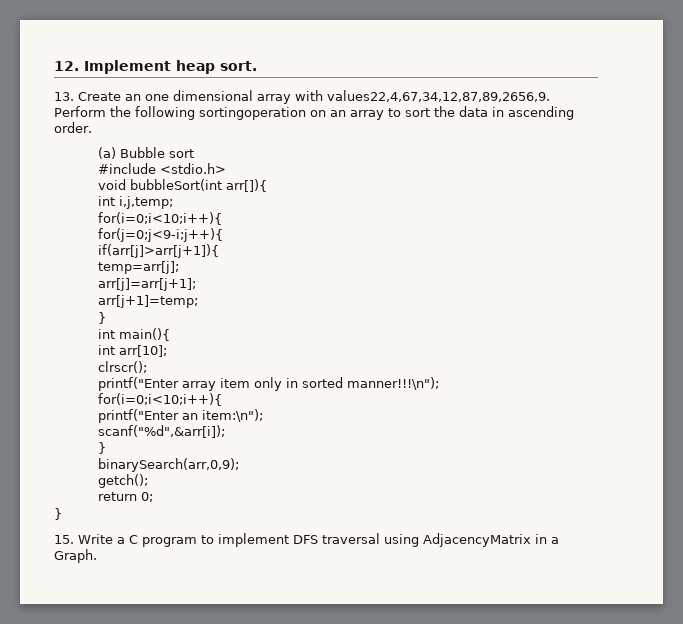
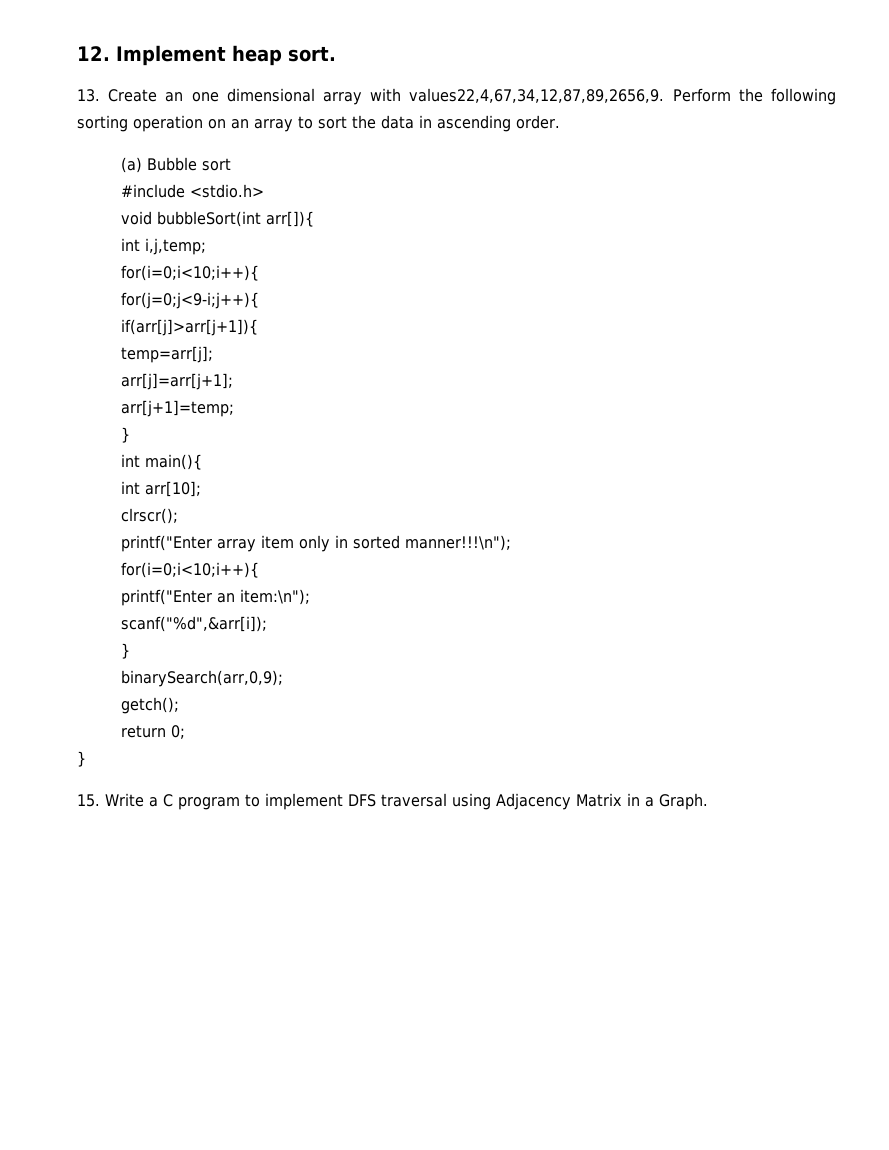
- Perform the following sortingoperation on an array to sort the data in ascending order.
+ Perform the following sorting operation on an array to sort the data in ascending order.
- 15. Write a C program to implement DFS traversal using AdjacencyMatrix in a Graph.
+ 15. Write a C program to implement DFS traversal using Adjacency Matrix in a Graph.

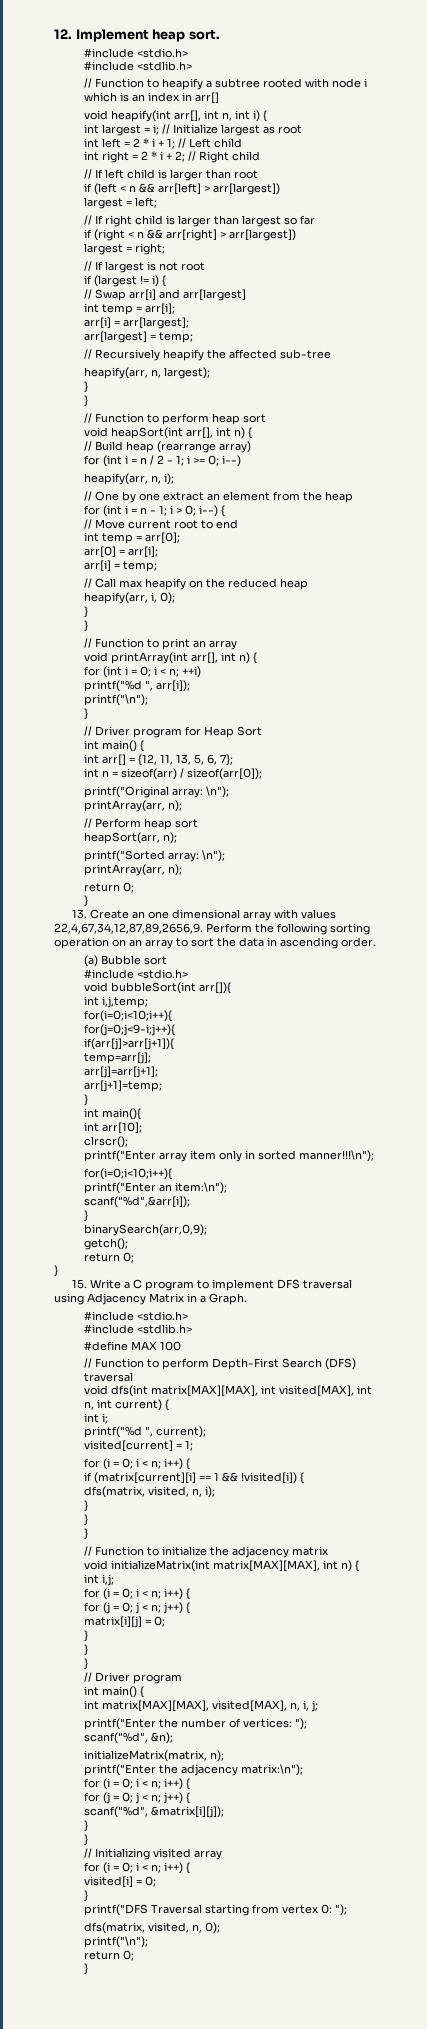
  12. Implement heap sort.
+ #include <stdio.h>
+ #include <stdlib.h>
+ // Function to heapify a subtree rooted with node i which is an index in arr[]
+ void heapify(int arr[], int n, int i) {
+ int largest = i; // Initialize largest as root
+ int left = 2 * i + 1; // Left child
+ int right = 2 * i + 2; // Right child
+ // If left child is larger than root
+ if (left < n && arr[left] > arr[largest])
+ largest = left;
+ // If right child is larger than largest so far
+ if (right < n && arr[right] > arr[largest])
+ largest = right;
+ // If largest is not root
+ if (largest != i) {
+ // Swap arr[i] and arr[largest]
+ int temp = arr[i];
+ arr[i] = arr[largest];
+ arr[largest] = temp;
+ // Recursively heapify the affected sub-tree
+ heapify(arr, n, largest);
+ }
+ }
+ // Function to perform heap sort
+ void heapSort(int arr[], int n) {
+ // Build heap (rearrange array)
+ for (int i = n / 2 - 1; i >= 0; i--)
+ heapify(arr, n, i);
+ // One by one extract an element from the heap
+ for (int i = n - 1; i > 0; i--) {
+ // Move current root to end
+ int temp = arr[0];
+ arr[0] = arr[i];
+ arr[i] = temp;
+ // Call max heapify on the reduced heap
+ heapify(arr, i, 0);
+ }
+ }
+ // Function to print an array
+ void printArray(int arr[], int n) {
+ for (int i = 0; i < n; ++i)
+ printf("%d ", arr[i]);
+ printf("\n");
+ }
+ // Driver program for Heap Sort
+ int main() {
+ int arr[] = {12, 11, 13, 5, 6, 7};
+ int n = sizeof(arr) / sizeof(arr[0]);
+ printf("Original array: \n");
+ printArray(arr, n);
+ // Perform heap sort
+ heapSort(arr, n);
+ printf("Sorted array: \n");
+ printArray(arr, n);
+ return 0;
+ }
- 13. Create an one dimensional array with values22,4,67,34,12,87,89,2656,9.
+ 13. Create an one dimensional array with values 22,4,67,34,12,87,89,2656,9.
  15. Write a C program to implement DFS traversal using Adjacency Matrix in a Graph.
+ #include <stdio.h>
+ #include <stdlib.h>
+ #define MAX 100
+ // Function to perform Depth-First Search (DFS) traversal
+ void dfs(int matrix[MAX][MAX], int visited[MAX], int n, int current) {
+ int i;
+ printf("%d ", current);
+ visited[current] = 1;
+ for (i = 0; i < n; i++) {
+ if (matrix[current][i] == 1 && !visited[i]) {
+ dfs(matrix, visited, n, i);
+ }
+ }
+ }
+ // Function to initialize the adjacency matrix
+ void initializeMatrix(int matrix[MAX][MAX], int n) {
+ int i,j;
+ for (i = 0; i < n; i++) {
+ for (j = 0; j < n; j++) {
+ matrix[i][j] = 0;
+ }
+ }
+ }
+ // Driver program
+ int main() {
+ int matrix[MAX][MAX], visited[MAX], n, i, j;
+ printf("Enter the number of vertices: ");
+ scanf("%d", &n);
+ initializeMatrix(matrix, n);
+ printf("Enter the adjacency matrix:\n");
+ for (i = 0; i < n; i++) {
+ for (j = 0; j < n; j++) {
+ scanf("%d", &matrix[i][j]);
+ }
+ }
+ // Initializing visited array
+ for (i = 0; i < n; i++) {
+ visited[i] = 0;
+ }
+ printf("DFS Traversal starting from vertex 0: ");
+ dfs(matrix, visited, n, 0);
+ printf("\n");
+ return 0;
+ }

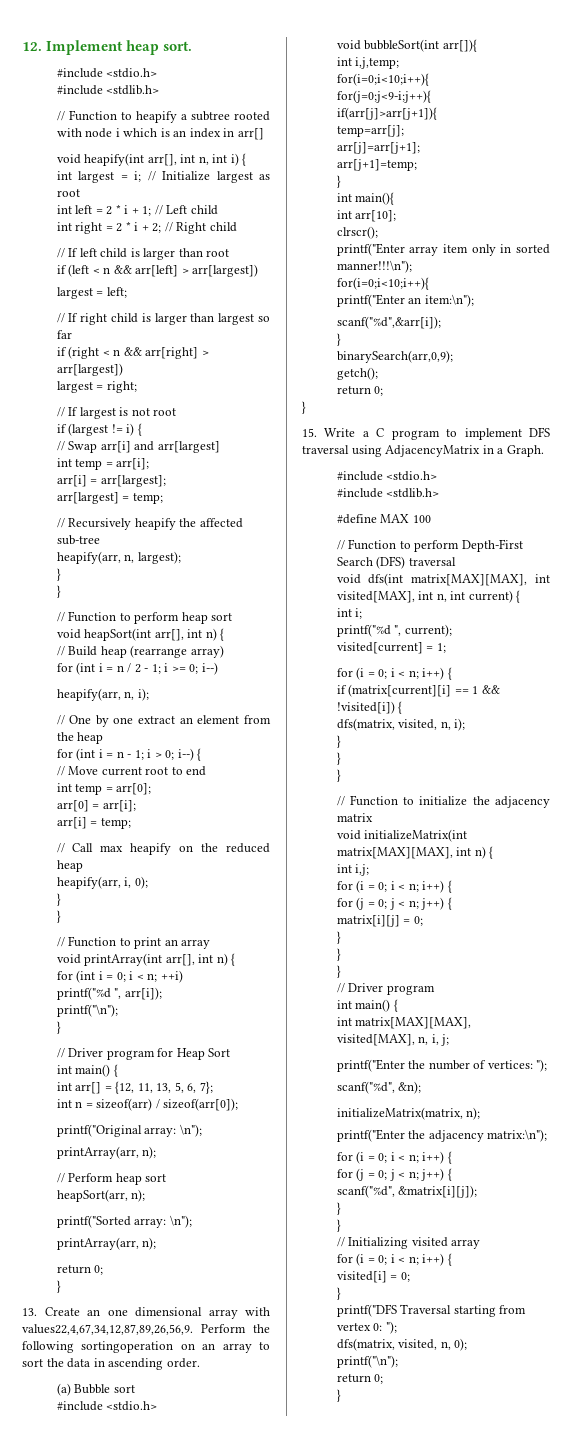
- 13. Create an one dimensional array with values 22,4,67,34,12,87,89,2656,9.
+ 13. Create an one dimensional array with values22,4,67,34,12,87,89,26,56,9.
- Perform the following sorting operation on an array to sort the data in ascending order.
+ Perform the following sortingoperation on an array to sort the data in ascending order.
- 15. Write a C program to implement DFS traversal using Adjacency Matrix in a Graph.
+ 15. Write a C program to implement DFS traversal using AdjacencyMatrix in a Graph.

